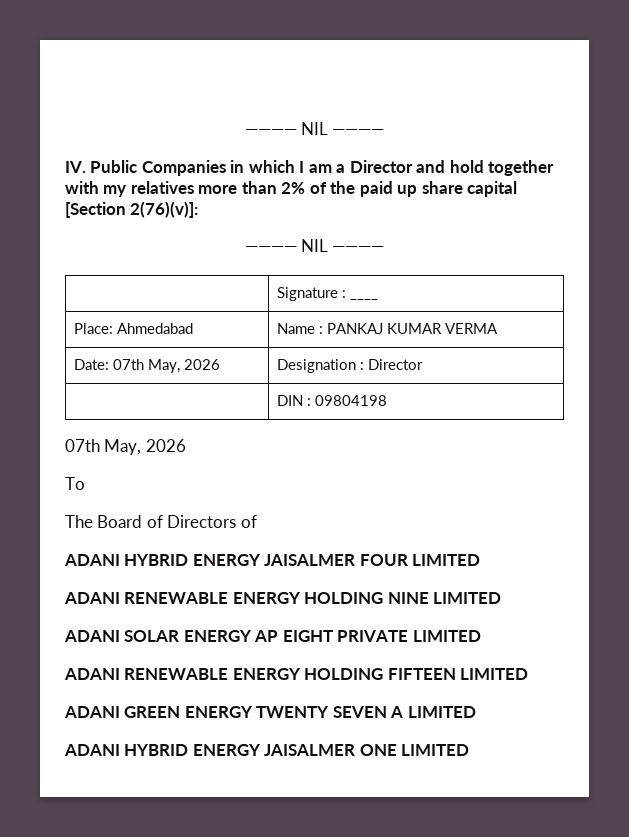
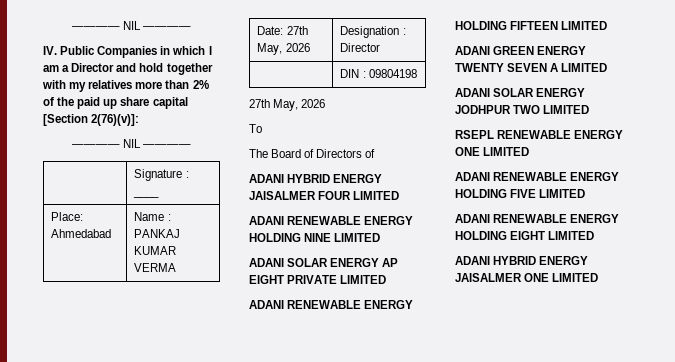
- Date: 07th May, 2026 | Designation : Director
+ Date: 27th May, 2026 | Designation : Director
  | DIN : 09804198
- 07th May, 2026
+ 27th May, 2026
+ ADANI SOLAR ENERGY JODHPUR TWO LIMITED
+ RSEPL RENEWABLE ENERGY ONE LIMITED
+ ADANI RENEWABLE ENERGY HOLDING FIVE LIMITED
+ ADANI RENEWABLE ENERGY HOLDING EIGHT LIMITED

